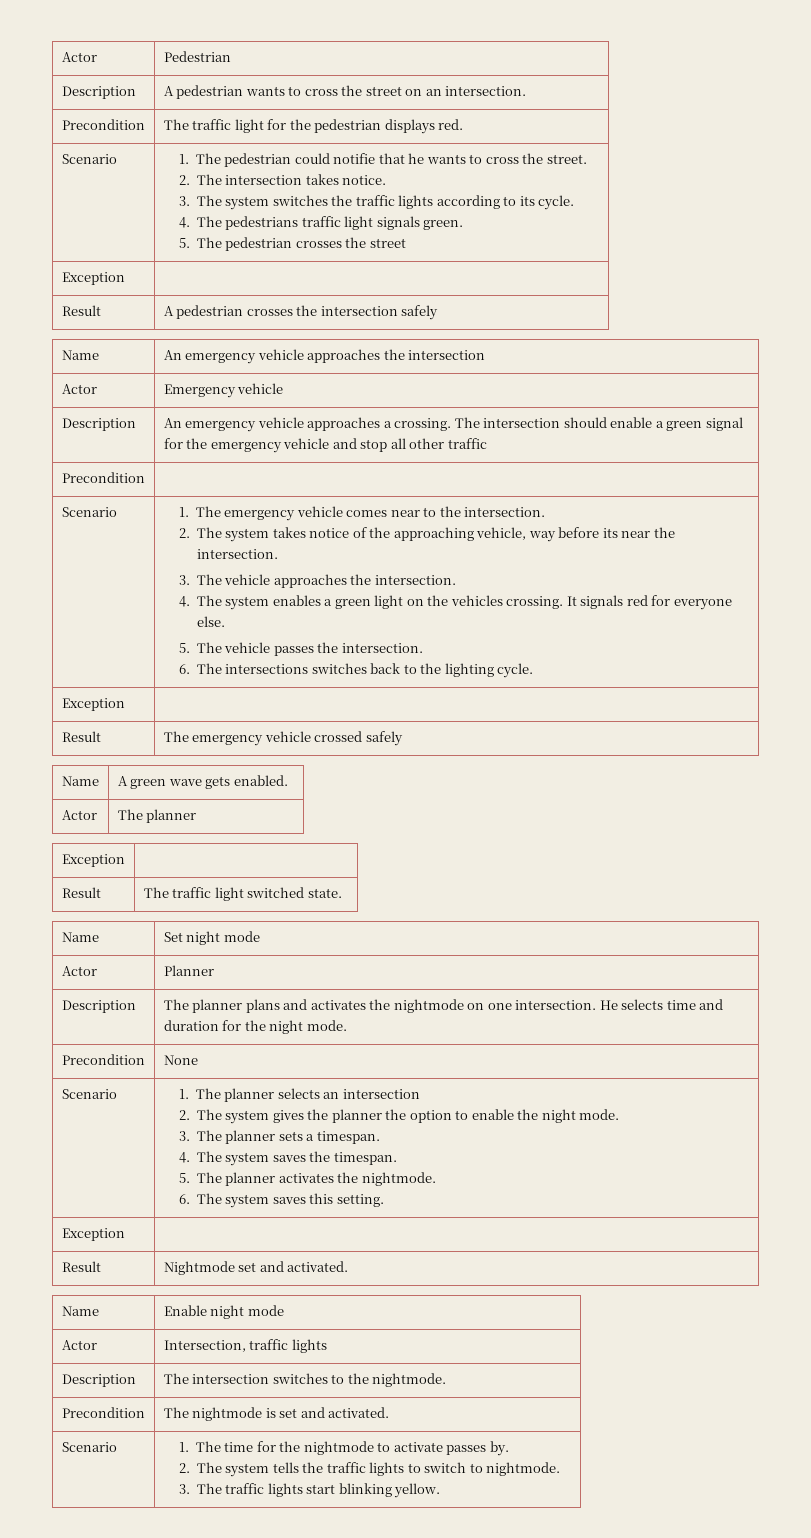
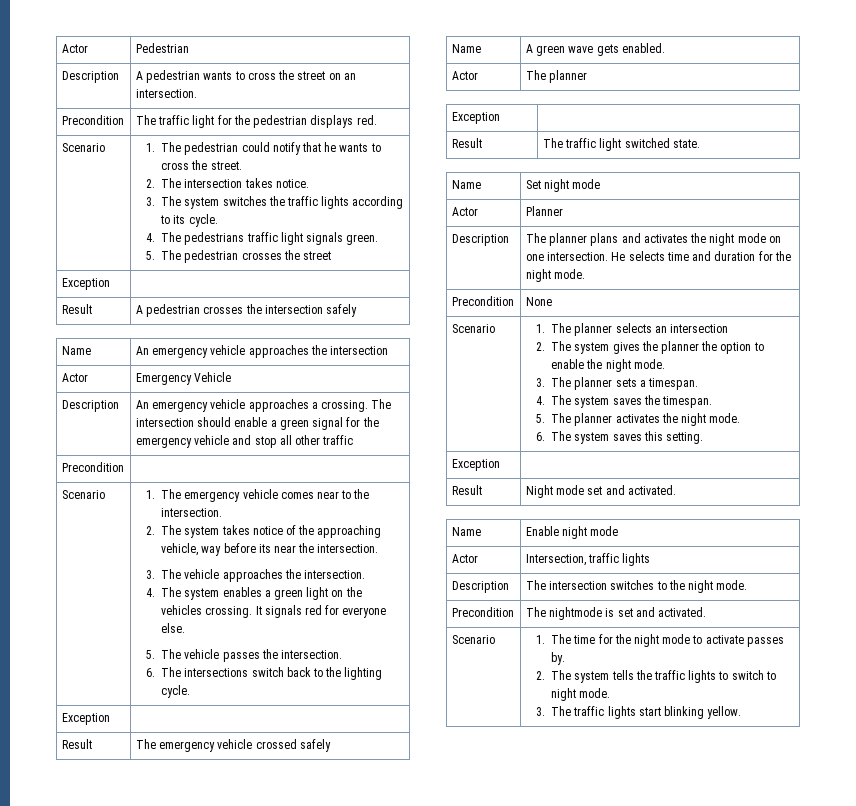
- 1. The pedestrian could notifie that he wants to cross the street.
+ 1. The pedestrian could notify that he wants to cross the street.
- Actor | Emergency vehicle
+ Actor | Emergency Vehicle
- 6. The intersections switches back to the lighting cycle.
+ 6. The intersections switch back to the lighting cycle.
- Description | The planner plans and activates the nightmode on one intersection. He selects time and duration for the night mode.
+ Description | The planner plans and activates the night mode on one intersection. He selects time and duration for the night mode.
- 5. The planner activates the nightmode.
+ 5. The planner activates the night mode.
- Result | Nightmode set and activated.
+ Result | Night mode set and activated.
- Description | The intersection switches to the nightmode.
+ Description | The intersection switches to the night mode.
- Scenario | 1. The time for the nightmode to activate passes by.
- 2. The system tells the traffic lights to switch to nightmode.
+ Scenario | 1. The time for the night mode to activate passes by.
+ 2. The system tells the traffic lights to switch to night mode.

